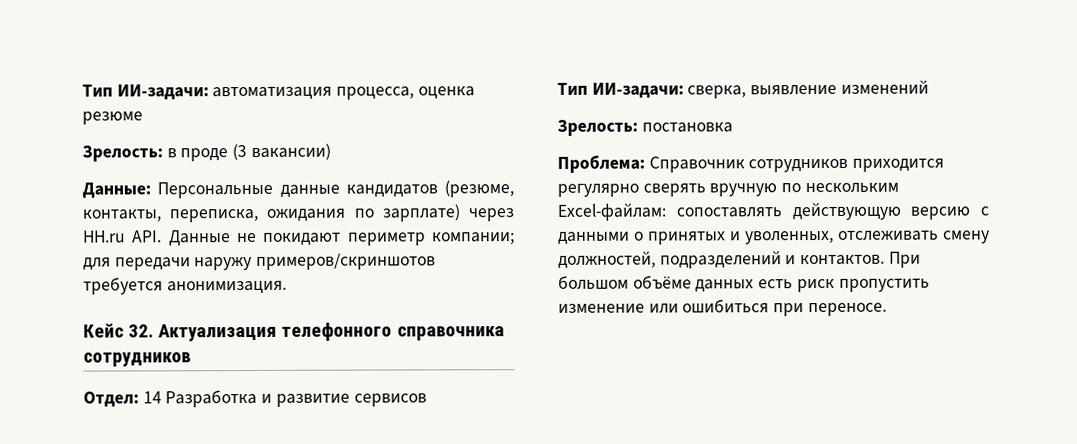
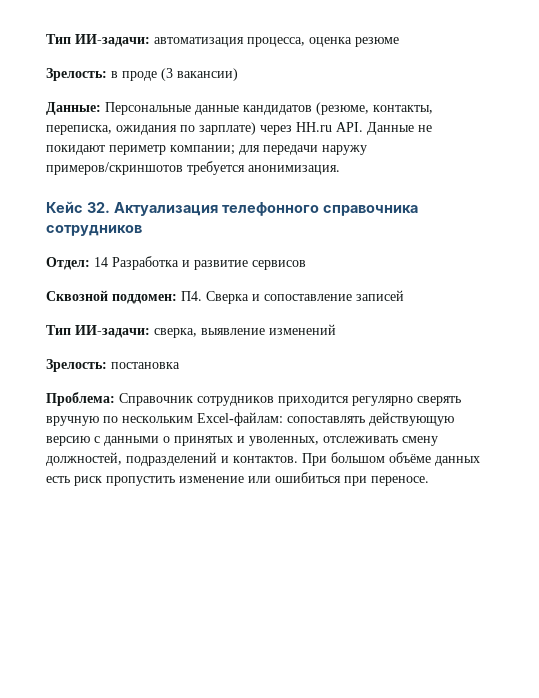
+ Сквозной поддомен: П4. Сверка и сопоставление записей

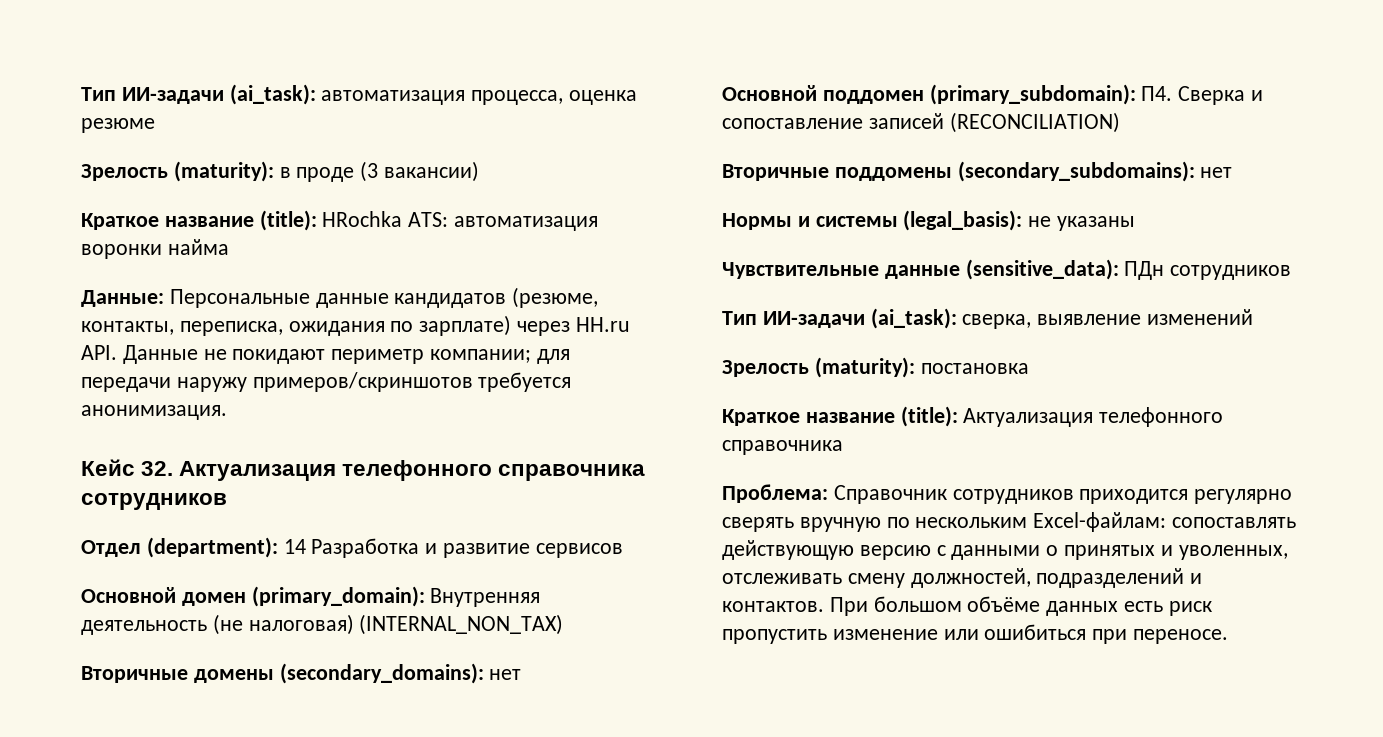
- Тип ИИ-задачи: автоматизация процесса, оценка резюме
+ Тип ИИ-задачи (ai_task): автоматизация процесса, оценка резюме
- Зрелость: в проде (3 вакансии)
+ Зрелость (maturity): в проде (3 вакансии)
+ Краткое название (title): HRochka ATS: автоматизация воронки найма
- Отдел: 14 Разработка и развитие сервисов
+ Отдел (department): 14 Разработка и развитие сервисов
- Сквозной поддомен: П4. Сверка и сопоставление записей
- Тип ИИ-задачи: сверка, выявление изменений
+ Основной домен (primary_domain): Внутренняя деятельность (не налоговая) (INTERNAL_NON_TAX)
+ Вторичные домены (secondary_domains): нет
+ Основной поддомен (primary_subdomain): П4. Сверка и сопоставление записей (RECONCILIATION)
+ Вторичные поддомены (secondary_subdomains): нет
+ Нормы и системы (legal_basis): не указаны
+ Чувствительные данные (sensitive_data): ПДн сотрудников
+ Тип ИИ-задачи (ai_task): сверка, выявление изменений
- Зрелость: постановка
+ Зрелость (maturity): постановка
+ Краткое название (title): Актуализация телефонного справочника

